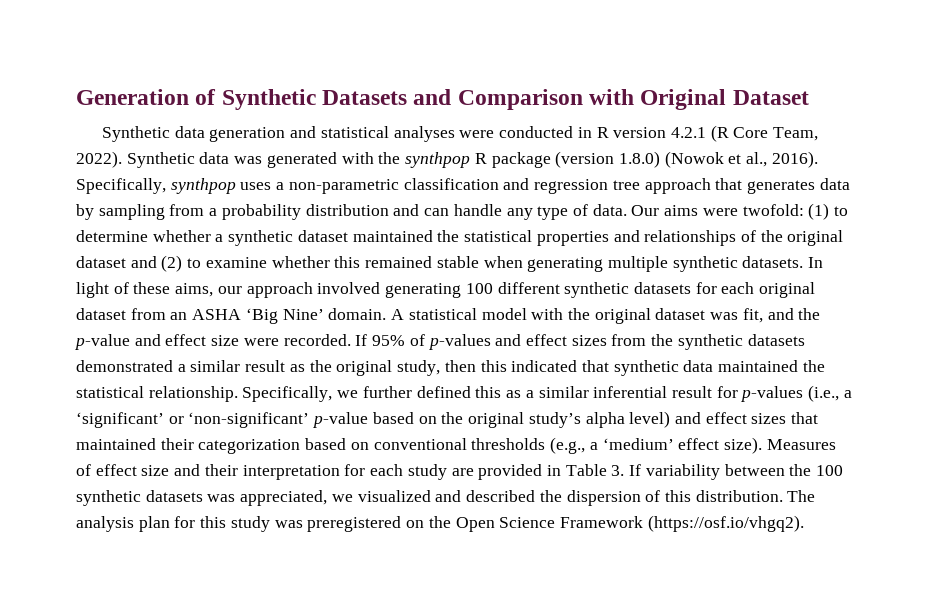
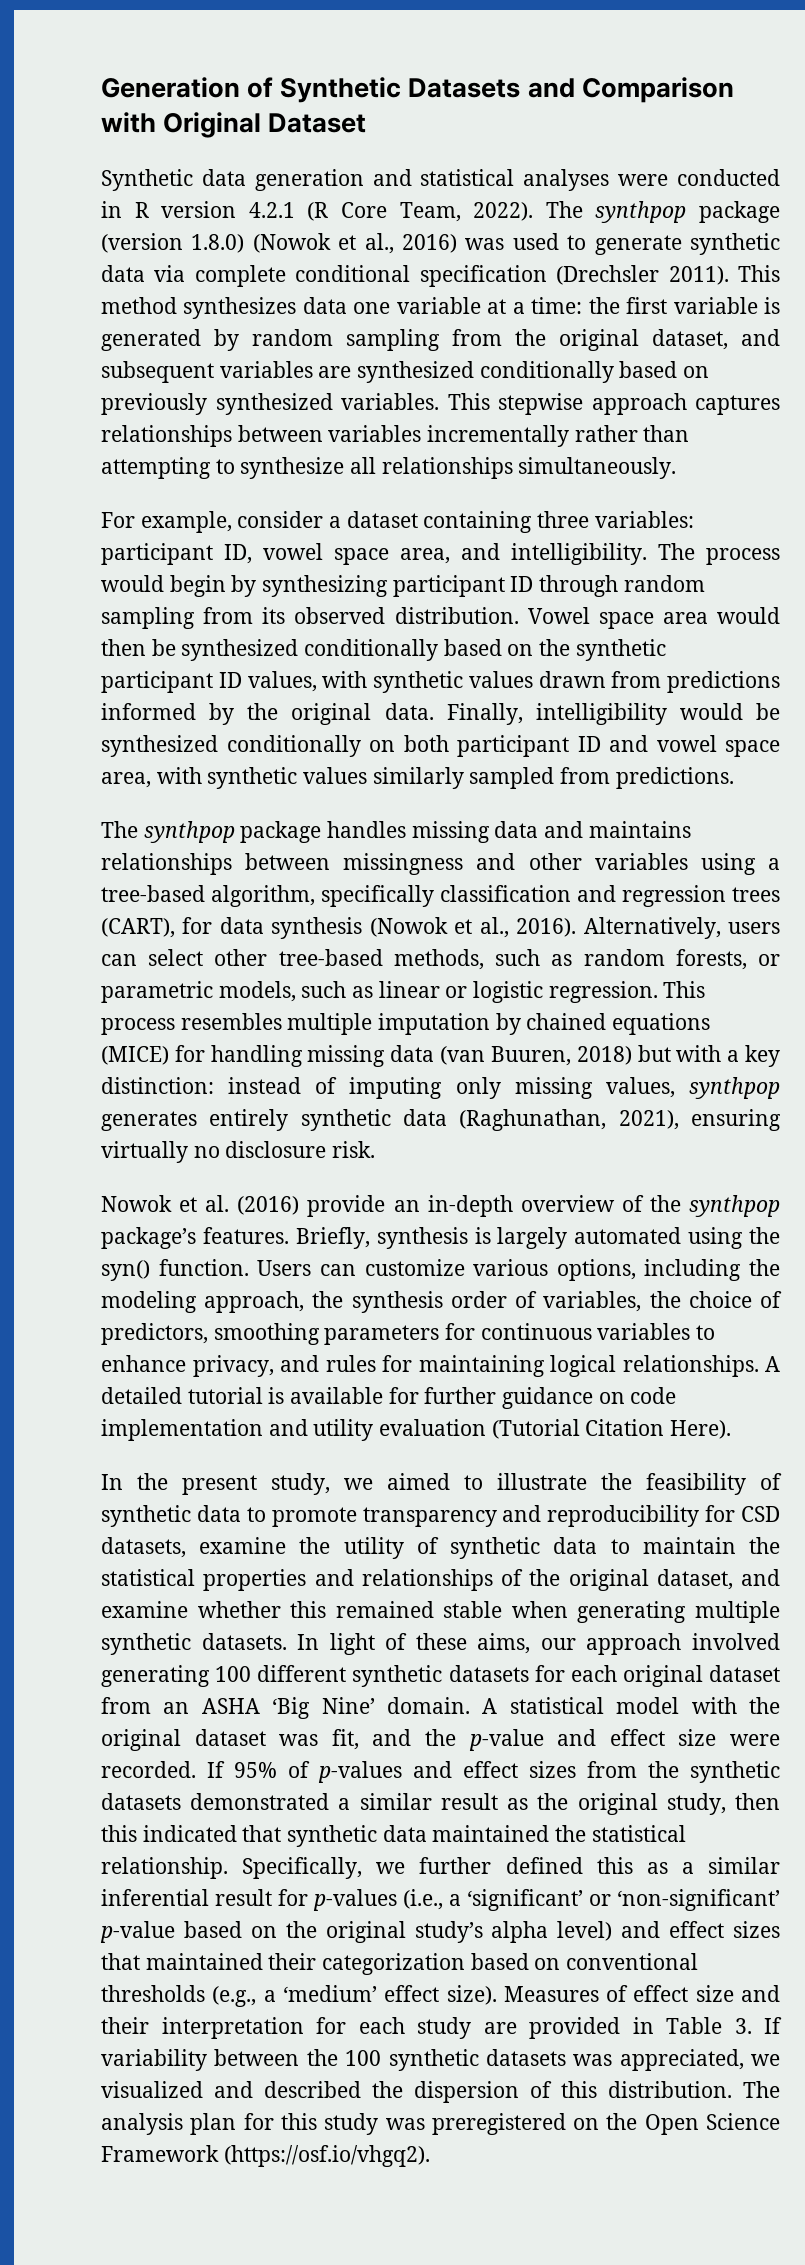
- Synthetic data was generated with the synthpop R package (version 1.8.0) (Nowok et al., 2016). Specifically, synthpop uses a non-parametric classification and regression tree approach that generates data by sampling from a probability distribution and can handle any type of data. Our aims were twofold: (1) to determine whether a synthetic dataset maintained the statistical properties and relationships of the original dataset and (2) to examine whether this remained stable when generating multiple synthetic datasets.
+ The synthpop package (version 1.8.0) (Nowok et al., 2016) was used to generate synthetic data via complete conditional specification (Drechsler 2011). This method synthesizes data one variable at a time: the first variable is generated by random sampling from the original dataset, and subsequent variables are synthesized conditionally based on previously synthesized variables. This stepwise approach captures relationships between variables incrementally rather than attempting to synthesize all relationships simultaneously.
+ For example, consider a dataset containing three variables: participant ID, vowel space area, and intelligibility. The process would begin by synthesizing participant ID through random sampling from its observed distribution. Vowel space area would then be synthesized conditionally based on the synthetic participant ID values, with synthetic values drawn from predictions informed by the original data. Finally, intelligibility would be synthesized conditionally on both participant ID and vowel space area, with synthetic values similarly sampled from predictions.
+ The synthpop package handles missing data and maintains relationships between missingness and other variables using a tree-based algorithm, specifically classification and regression trees (CART), for data synthesis (Nowok et al., 2016). Alternatively, users can select other tree-based methods, such as random forests, or parametric models, such as linear or logistic regression. This process resembles multiple imputation by chained equations (MICE) for handling missing data (van Buuren, 2018) but with a key distinction: instead of imputing only missing values, synthpop generates entirely synthetic data (Raghunathan, 2021), ensuring virtually no disclosure risk.
+ Nowok et al. (2016) provide an in-depth overview of the synthpop package’s features. Briefly, synthesis is largely automated using the syn() function. Users can customize various options, including the modeling approach, the synthesis order of variables, the choice of predictors, smoothing parameters for continuous variables to enhance privacy, and rules for maintaining logical relationships. A detailed tutorial is available for further guidance on code implementation and utility evaluation (Tutorial Citation Here).
+ In the present study, we aimed to illustrate the feasibility of synthetic data to promote transparency and reproducibility for CSD datasets, examine the utility of synthetic data to maintain the statistical properties and relationships of the original dataset, and examine whether this remained stable when generating multiple synthetic datasets.

